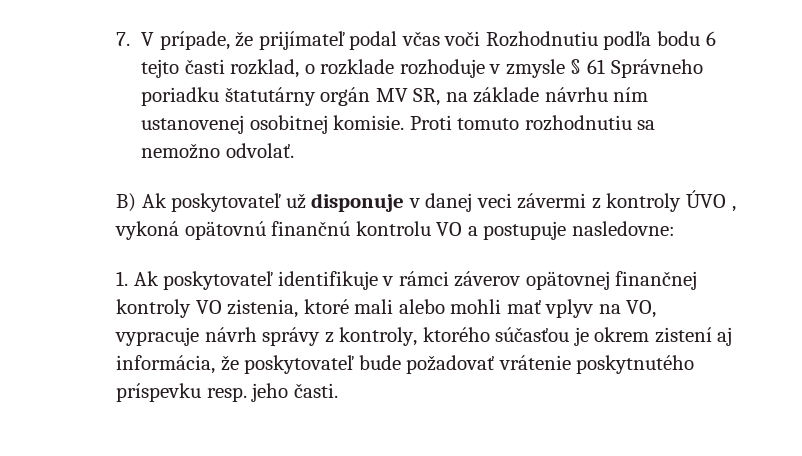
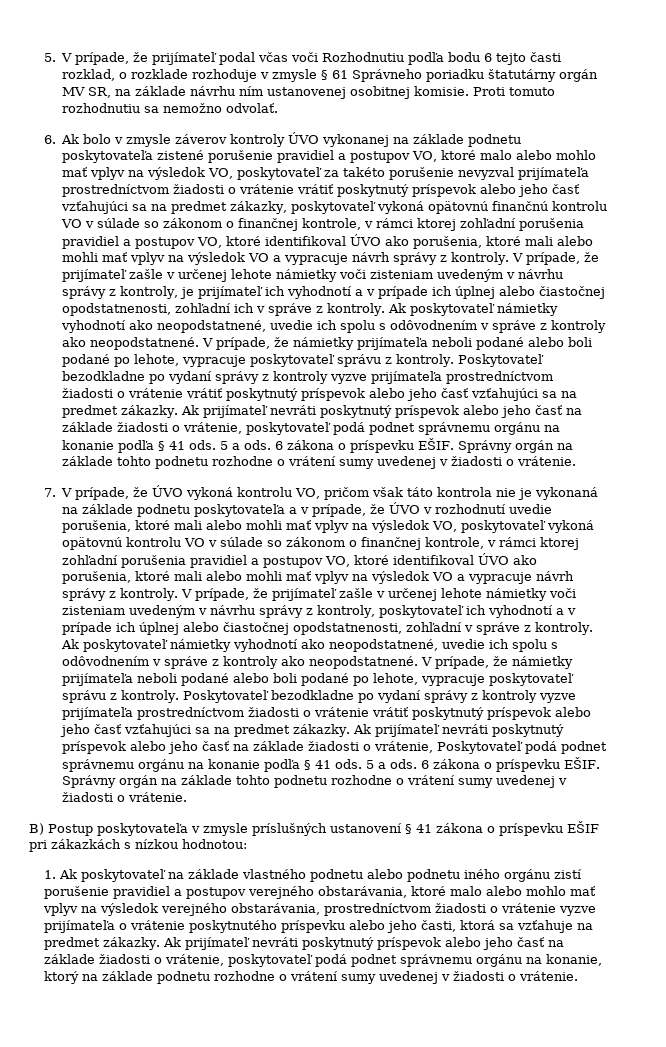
- 7. V prípade, že prijímateľ podal včas voči Rozhodnutiu podľa bodu 6 tejto časti rozklad, o rozklade rozhoduje v zmysle § 61 Správneho poriadku štatutárny orgán MV SR, na základe návrhu ním ustanovenej osobitnej komisie.
+ 5. V prípade, že prijímateľ podal včas voči Rozhodnutiu podľa bodu 6 tejto časti rozklad, o rozklade rozhoduje v zmysle § 61 Správneho poriadku štatutárny orgán MV SR, na základe návrhu ním ustanovenej osobitnej komisie.
- B) Ak poskytovateľ už disponuje v danej veci závermi z kontroly ÚVO , vykoná opätovnú finančnú kontrolu VO a postupuje nasledovne:
- 1. Ak poskytovateľ identifikuje v rámci záverov opätovnej finančnej kontroly VO zistenia, ktoré mali alebo mohli mať vplyv na VO, vypracuje návrh správy z kontroly, ktorého súčasťou je okrem zistení aj informácia, že poskytovateľ bude požadovať vrátenie poskytnutého príspevku resp. jeho časti.
+ 6. Ak bolo v zmysle záverov kontroly ÚVO vykonanej na základe podnetu poskytovateľa zistené porušenie pravidiel a postupov VO, ktoré malo alebo mohlo mať vplyv na výsledok VO, poskytovateľ za takéto porušenie nevyzval prijímateľa prostredníctvom žiadosti o vrátenie vrátiť poskytnutý príspevok alebo jeho časť vzťahujúci sa na predmet zákazky, poskytovateľ vykoná opätovnú finančnú kontrolu VO v súlade so zákonom o finančnej kontrole, v rámci ktorej zohľadní porušenia pravidiel a postupov VO, ktoré identifikoval ÚVO ako porušenia, ktoré mali alebo mohli mať vplyv na výsledok VO a vypracuje návrh správy z kontroly. V prípade, že prijímateľ zašle v určenej lehote námietky voči zisteniam uvedeným v návrhu správy z kontroly, je prijímateľ ich vyhodnotí a v prípade ich úplnej alebo čiastočnej opodstatnenosti, zohľadní ich v správe z kontroly. Ak poskytovateľ námietky vyhodnotí ako neopodstatnené, uvedie ich spolu s odôvodnením v správe z kontroly ako neopodstatnené. V prípade, že námietky prijímateľa neboli podané alebo boli podané po lehote, vypracuje poskytovateľ správu z kontroly. Poskytovateľ bezodkladne po vydaní správy z kontroly vyzve prijímateľa prostredníctvom žiadosti o vrátenie vrátiť poskytnutý príspevok alebo jeho časť vzťahujúci sa na predmet zákazky. Ak prijímateľ nevráti poskytnutý príspevok alebo jeho časť na základe žiadosti o vrátenie, poskytovateľ podá podnet správnemu orgánu na konanie podľa § 41 ods. 5 a ods. 6 zákona o príspevku EŠIF. Správny orgán na základe tohto podnetu rozhodne o vrátení sumy uvedenej v žiadosti o vrátenie.
+ 7. V prípade, že ÚVO vykoná kontrolu VO, pričom však táto kontrola nie je vykonaná na základe podnetu poskytovateľa a v prípade, že ÚVO v rozhodnutí uvedie porušenia, ktoré mali alebo mohli mať vplyv na výsledok VO, poskytovateľ vykoná opätovnú kontrolu VO v súlade so zákonom o finančnej kontrole, v rámci ktorej zohľadní porušenia pravidiel a postupov VO, ktoré identifikoval ÚVO ako porušenia, ktoré mali alebo mohli mať vplyv na výsledok VO a vypracuje návrh správy z kontroly. V prípade, že prijímateľ zašle v určenej lehote námietky voči zisteniam uvedeným v návrhu správy z kontroly, poskytovateľ ich vyhodnotí a v prípade ich úplnej alebo čiastočnej opodstatnenosti, zohľadní v správe z kontroly. Ak poskytovateľ námietky vyhodnotí ako neopodstatnené, uvedie ich spolu s odôvodnením v správe z kontroly ako neopodstatnené. V prípade, že námietky prijímateľa neboli podané alebo boli podané po lehote, vypracuje poskytovateľ správu z kontroly. Poskytovateľ bezodkladne po vydaní správy z kontroly vyzve prijímateľa prostredníctvom žiadosti o vrátenie vrátiť poskytnutý príspevok alebo jeho časť vzťahujúci sa na predmet zákazky. Ak prijímateľ nevráti poskytnutý príspevok alebo jeho časť na základe žiadosti o vrátenie, Poskytovateľ podá podnet správnemu orgánu na konanie podľa § 41 ods. 5 a ods. 6 zákona o príspevku EŠIF. Správny orgán na základe tohto podnetu rozhodne o vrátení sumy uvedenej v žiadosti o vrátenie.
+ B) Postup poskytovateľa v zmysle príslušných ustanovení § 41 zákona o príspevku EŠIF pri zákazkách s nízkou hodnotou:
+ 1. Ak poskytovateľ na základe vlastného podnetu alebo podnetu iného orgánu zistí porušenie pravidiel a postupov verejného obstarávania, ktoré malo alebo mohlo mať vplyv na výsledok verejného obstarávania, prostredníctvom žiadosti o vrátenie vyzve prijímateľa o vrátenie poskytnutého príspevku alebo jeho časti, ktorá sa vzťahuje na predmet zákazky. Ak prijímateľ nevráti poskytnutý príspevok alebo jeho časť na základe žiadosti o vrátenie, poskytovateľ podá podnet správnemu orgánu na konanie, ktorý na základe podnetu rozhodne o vrátení sumy uvedenej v žiadosti o vrátenie.

